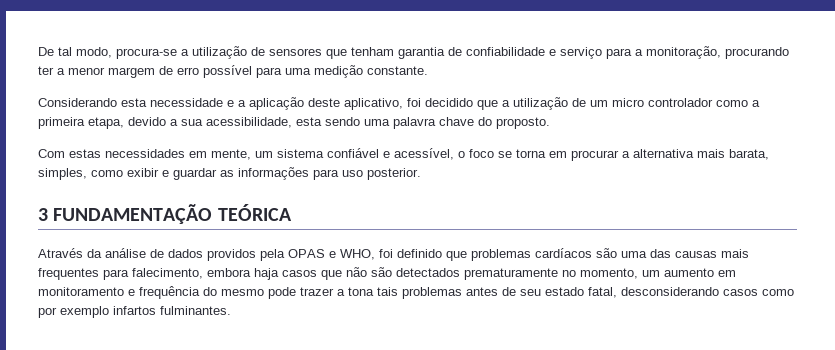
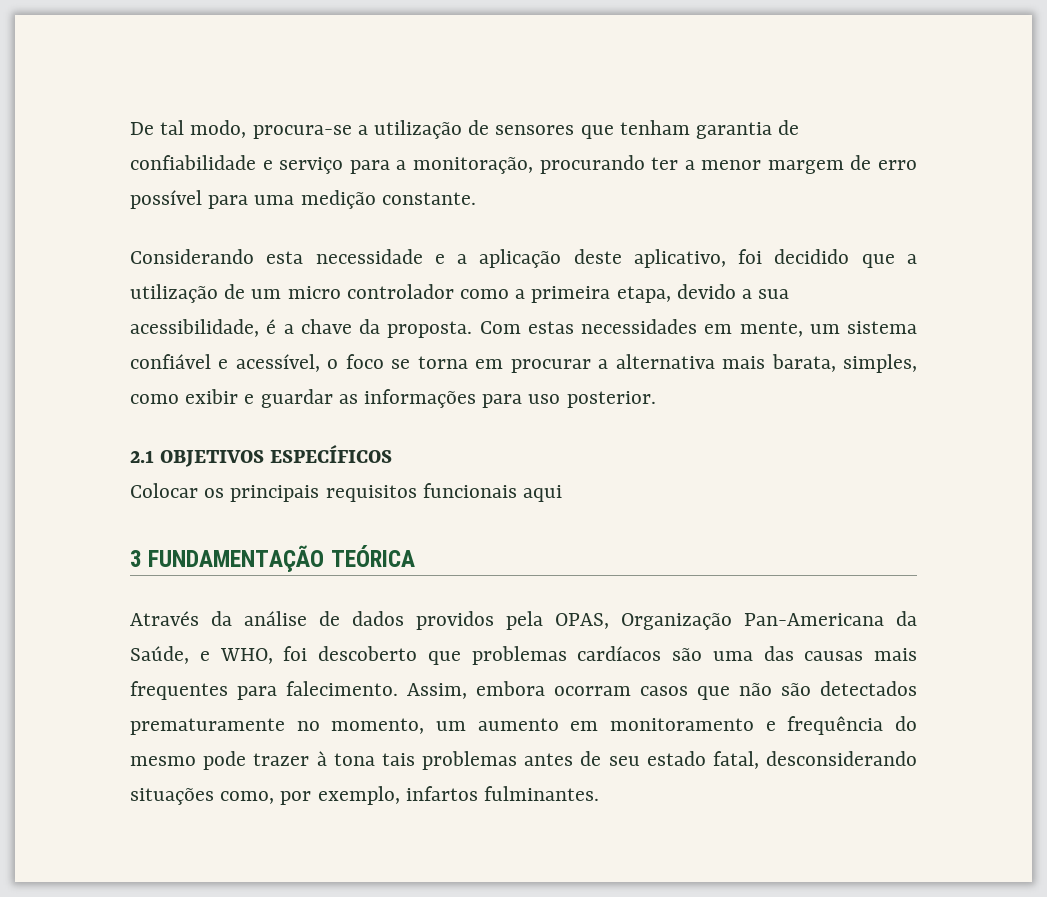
- Considerando esta necessidade e a aplicação deste aplicativo, foi decidido que a utilização de um micro controlador como a primeira etapa, devido a sua acessibilidade, esta sendo uma palavra chave do proposto.
- Com estas necessidades em mente, um sistema confiável e acessível, o foco se torna em procurar a alternativa mais barata, simples, como exibir e guardar as informações para uso posterior.
+ Considerando esta necessidade e a aplicação deste aplicativo, foi decidido que a utilização de um micro controlador como a primeira etapa, devido a sua acessibilidade, é a chave da proposta. Com estas necessidades em mente, um sistema confiável e acessível, o foco se torna em procurar a alternativa mais barata, simples, como exibir e guardar as informações para uso posterior.
+ 2.1 OBJETIVOS ESPECÍFICOS
+ Colocar os principais requisitos funcionais aqui
- Através da análise de dados providos pela OPAS e WHO, foi definido que problemas cardíacos são uma das causas mais frequentes para falecimento, embora haja casos que não são detectados prematuramente no momento, um aumento em monitoramento e frequência do mesmo pode trazer a tona tais problemas antes de seu estado fatal, desconsiderando casos como por exemplo infartos fulminantes.
+ Através da análise de dados providos pela OPAS, Organização Pan-Americana da Saúde, e WHO, foi descoberto que problemas cardíacos são uma das causas mais frequentes para falecimento. Assim, embora ocorram casos que não são detectados prematuramente no momento, um aumento em monitoramento e frequência do mesmo pode trazer à tona tais problemas antes de seu estado fatal, desconsiderando situações como, por exemplo, infartos fulminantes.

